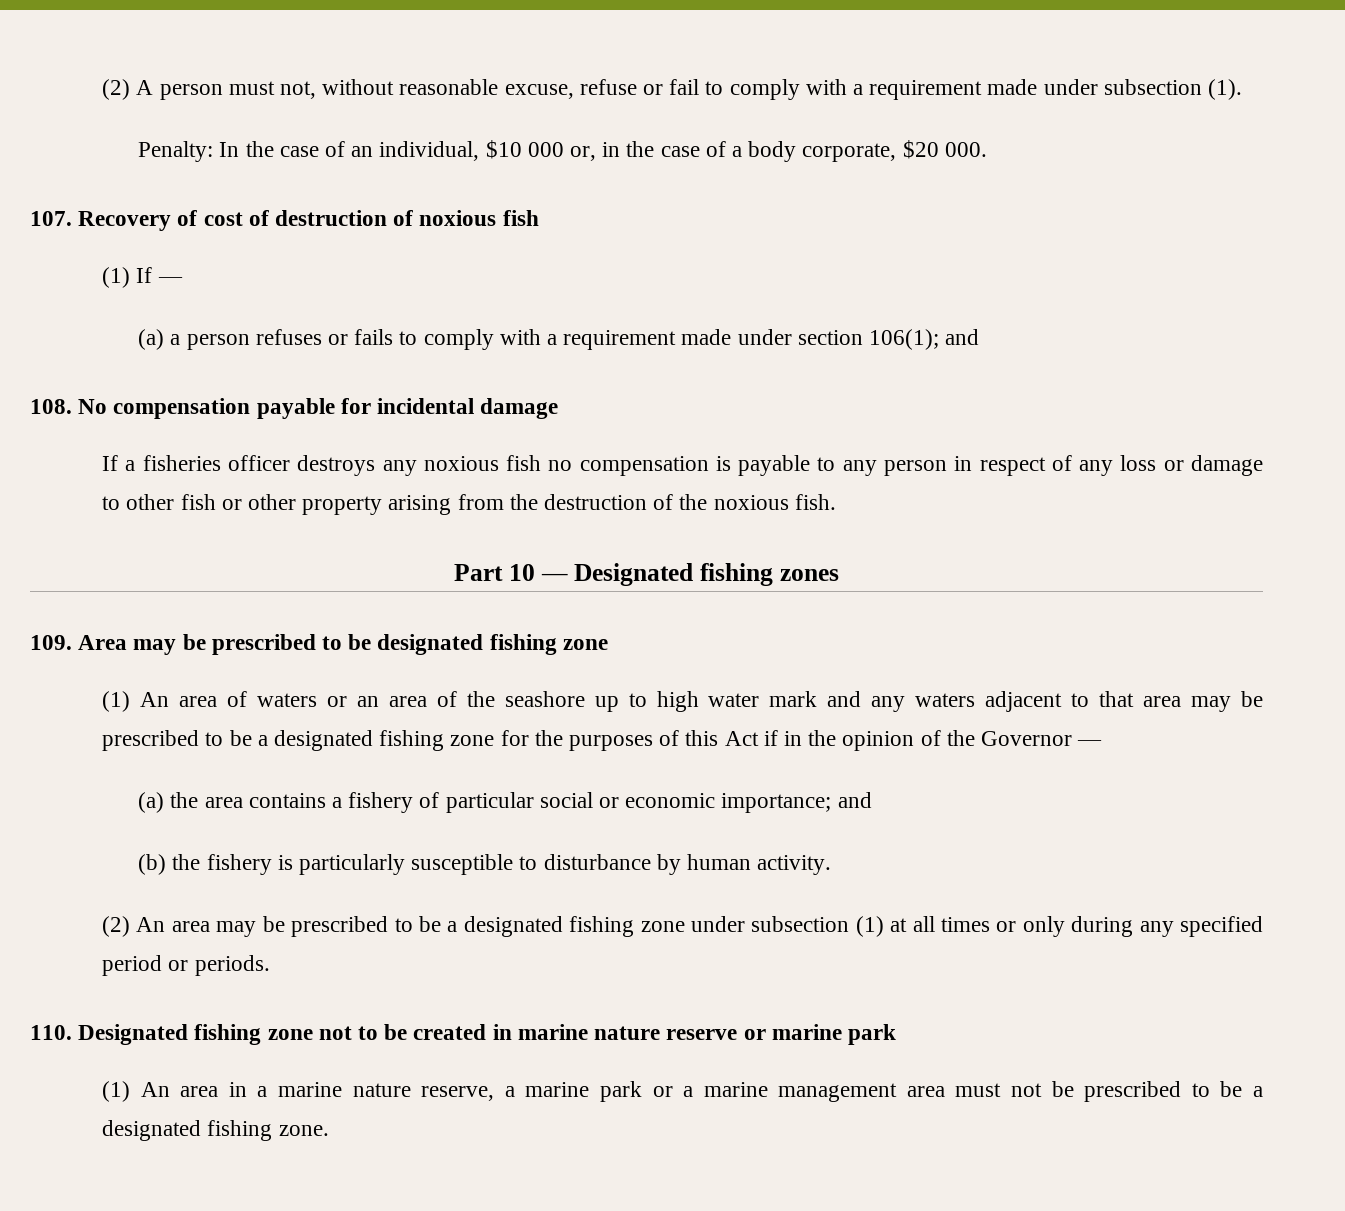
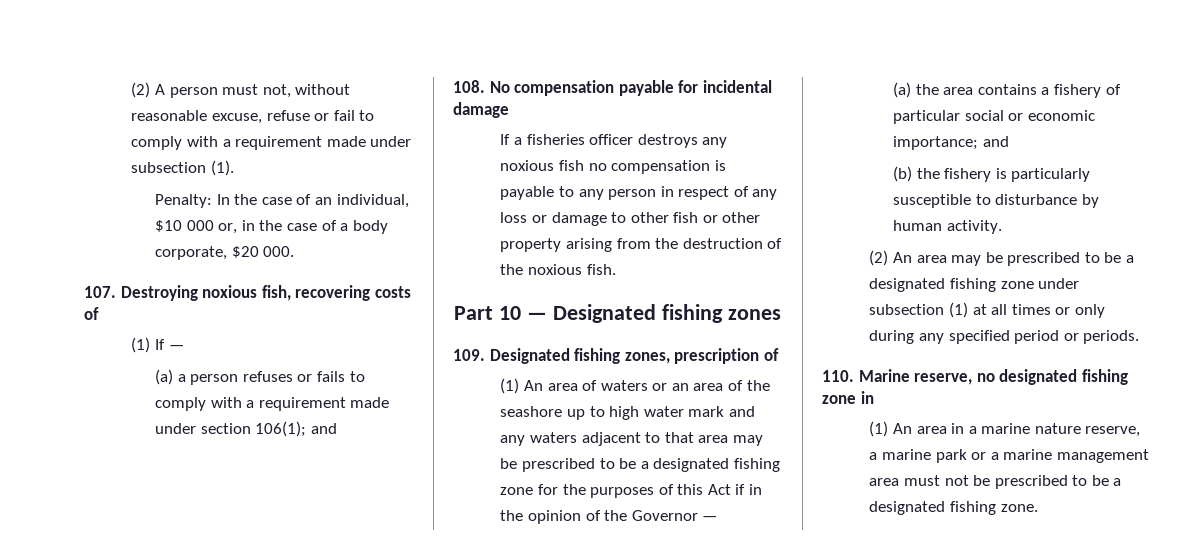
- 107. Recovery of cost of destruction of noxious fish
+ 107. Destroying noxious fish, recovering costs of
- 109. Area may be prescribed to be designated fishing zone
+ 109. Designated fishing zones, prescription of
- 110. Designated fishing zone not to be created in marine nature reserve or marine park
+ 110. Marine reserve, no designated fishing zone in

